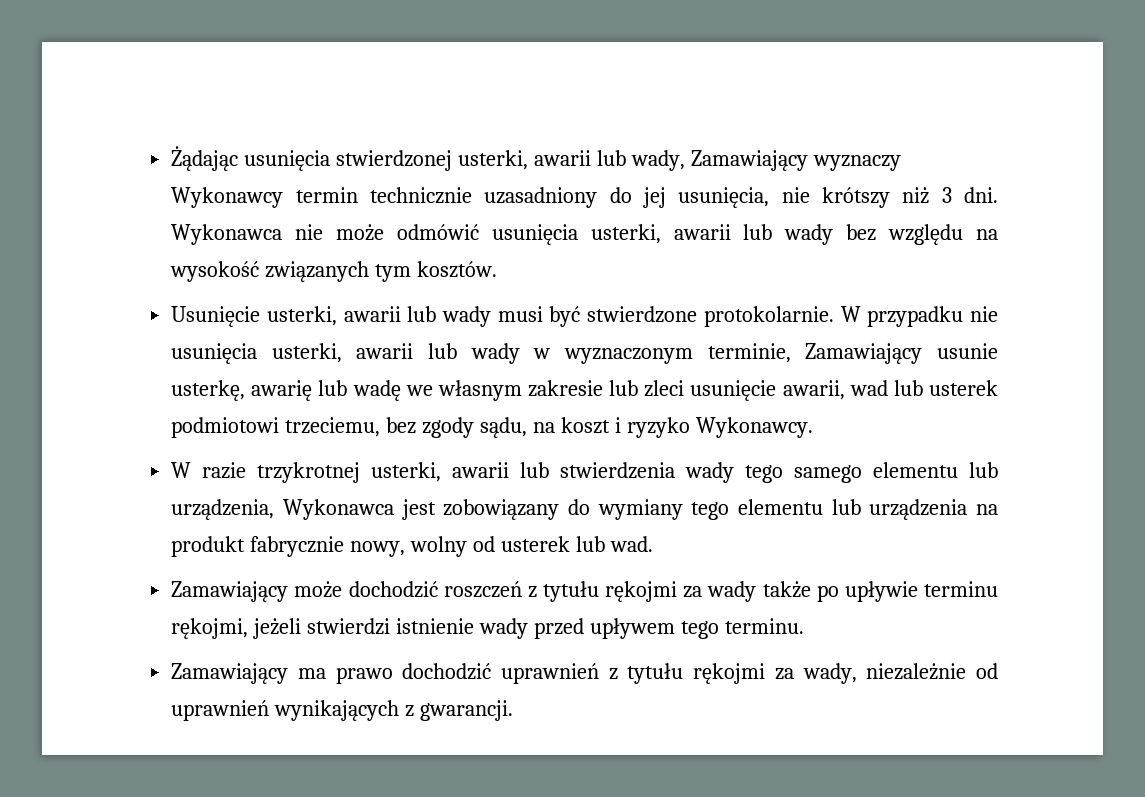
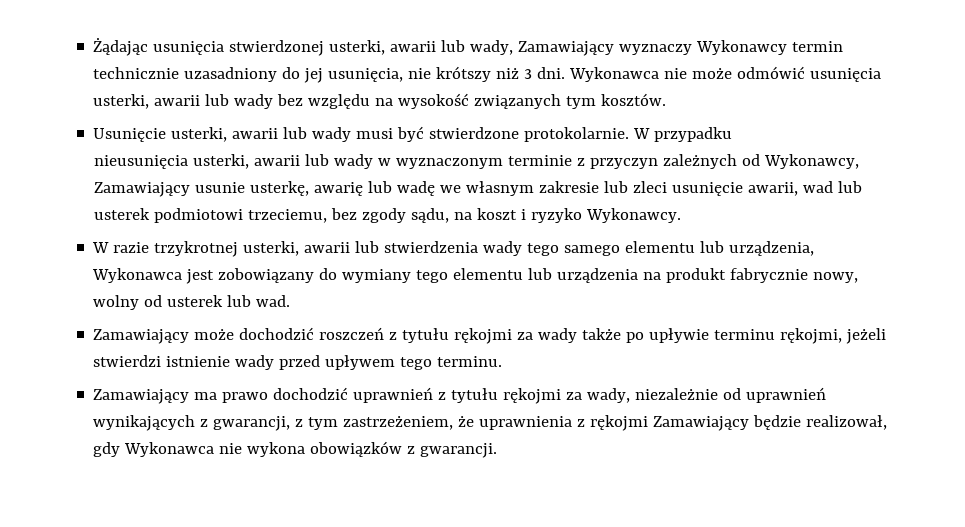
- W przypadku nie usunięcia usterki, awarii lub wady w wyznaczonym terminie, Zamawiający usunie usterkę, awarię lub wadę we własnym zakresie lub zleci usunięcie awarii, wad lub usterek podmiotowi trzeciemu, bez zgody sądu, na koszt i ryzyko Wykonawcy.
+ W przypadku
+ nieusunięcia usterki, awarii lub wady w wyznaczonym terminie z przyczyn zależnych od Wykonawcy, Zamawiający usunie usterkę, awarię lub wadę we własnym zakresie lub zleci usunięcie awarii, wad lub usterek podmiotowi trzeciemu, bez zgody sądu, na koszt i ryzyko Wykonawcy.
- Zamawiający ma prawo dochodzić uprawnień z tytułu rękojmi za wady, niezależnie od uprawnień wynikających z gwarancji.
+ Zamawiający ma prawo dochodzić uprawnień z tytułu rękojmi za wady, niezależnie od uprawnień wynikających z gwarancji, z tym zastrzeżeniem, że uprawnienia z rękojmi Zamawiający będzie realizował, gdy Wykonawca nie wykona obowiązków z gwarancji.

